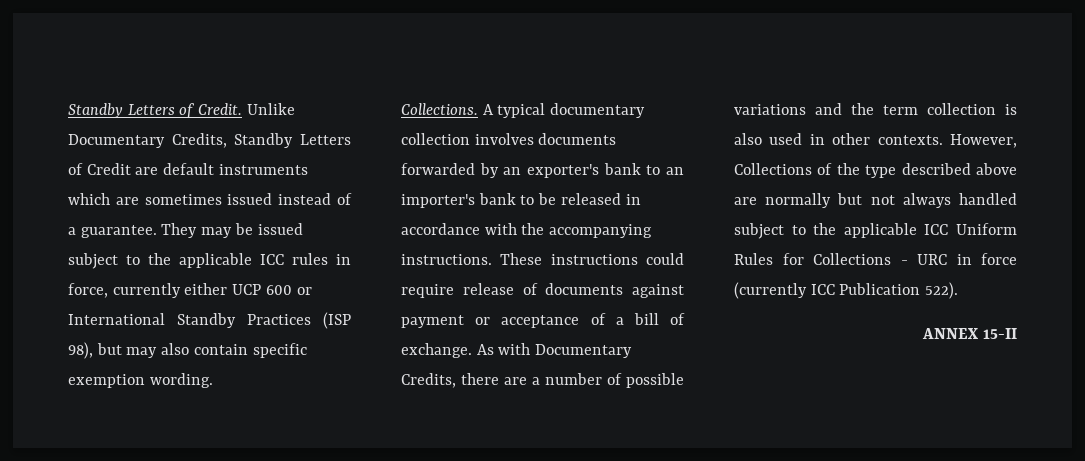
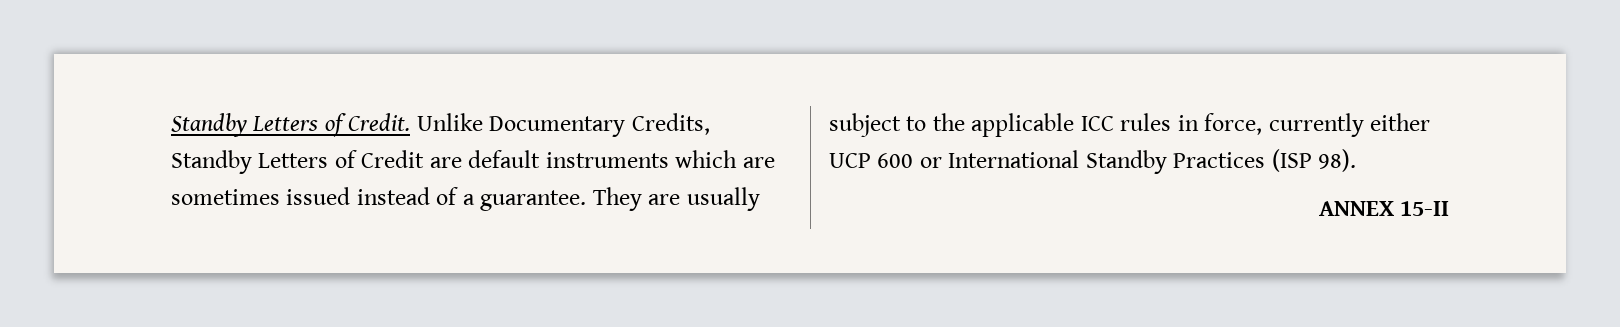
- They may be issued subject to the applicable ICC rules in force, currently either UCP 600 or International Standby Practices (ISP 98), but may also contain specific exemption wording.
- Collections. A typical documentary collection involves documents forwarded by an exporter's bank to an importer's bank to be released in accordance with the accompanying instructions. These instructions could require release of documents against payment or acceptance of a bill of exchange. As with Documentary Credits, there are a number of possible variations and the term collection is also used in other contexts. However, Collections of the type described above are normally but not always handled subject to the applicable ICC Uniform Rules for Collections - URC in force (currently ICC Publication 522).
+ They are usually subject to the applicable ICC rules in force, currently either UCP 600 or International Standby Practices (ISP 98).

